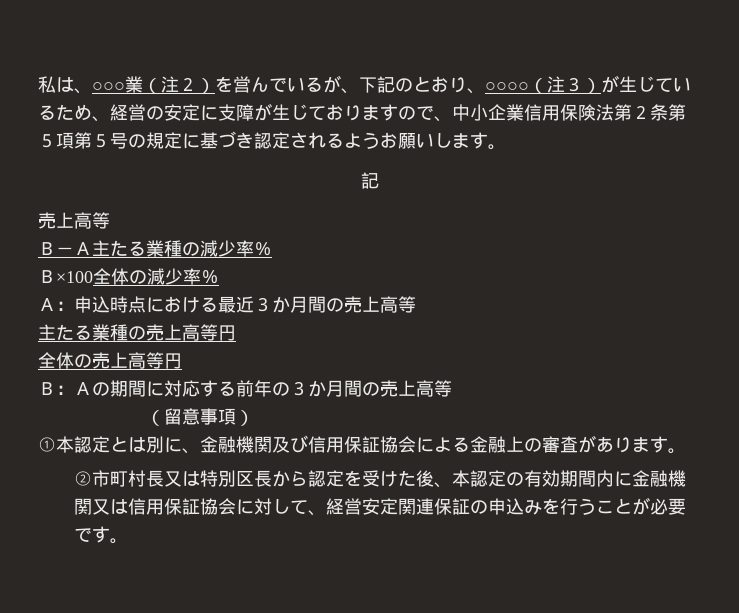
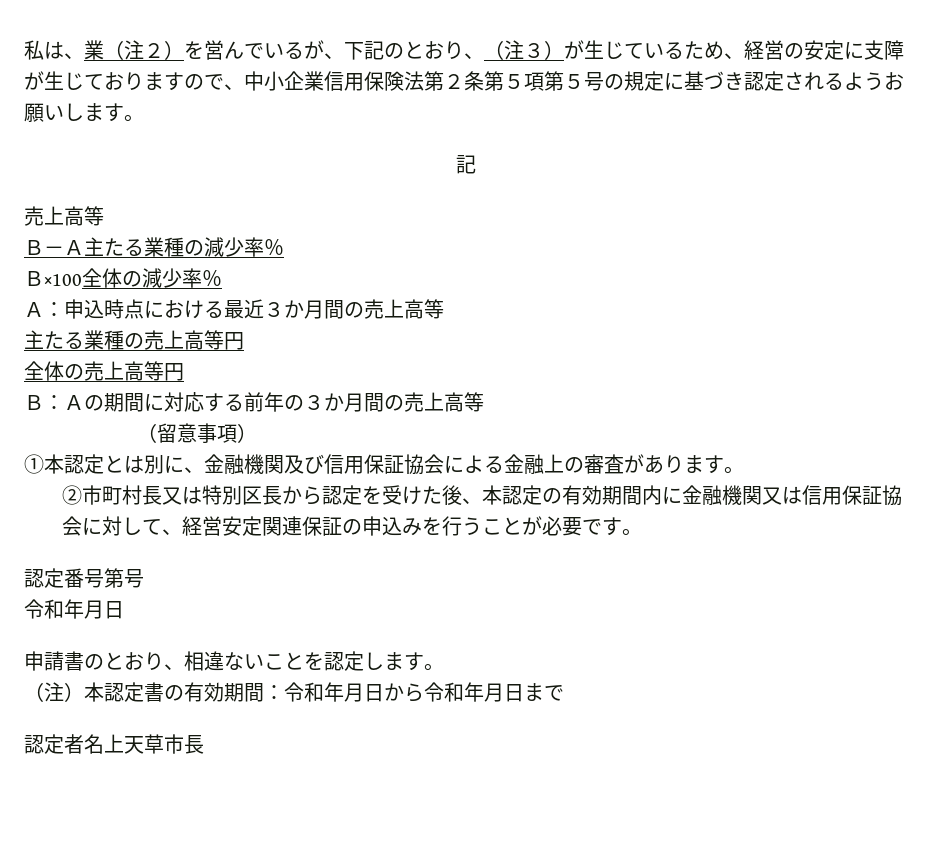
- 私は、○○○業（注２）を営んでいるが、下記のとおり、○○○○（注３）が生じているため、経営の安定に支障が生じておりますので、中小企業信用保険法第２条第５項第５号の規定に基づき認定されるようお願いします。
+ 私は、業（注２）を営んでいるが、下記のとおり、（注３）が生じているため、経営の安定に支障が生じておりますので、中小企業信用保険法第２条第５項第５号の規定に基づき認定されるようお願いします。
+ 認定番号第号
+ 令和年月日
+ 申請書のとおり、相違ないことを認定します。
+ （注）本認定書の有効期間：令和年月日から令和年月日まで
+ 認定者名上天草市長

